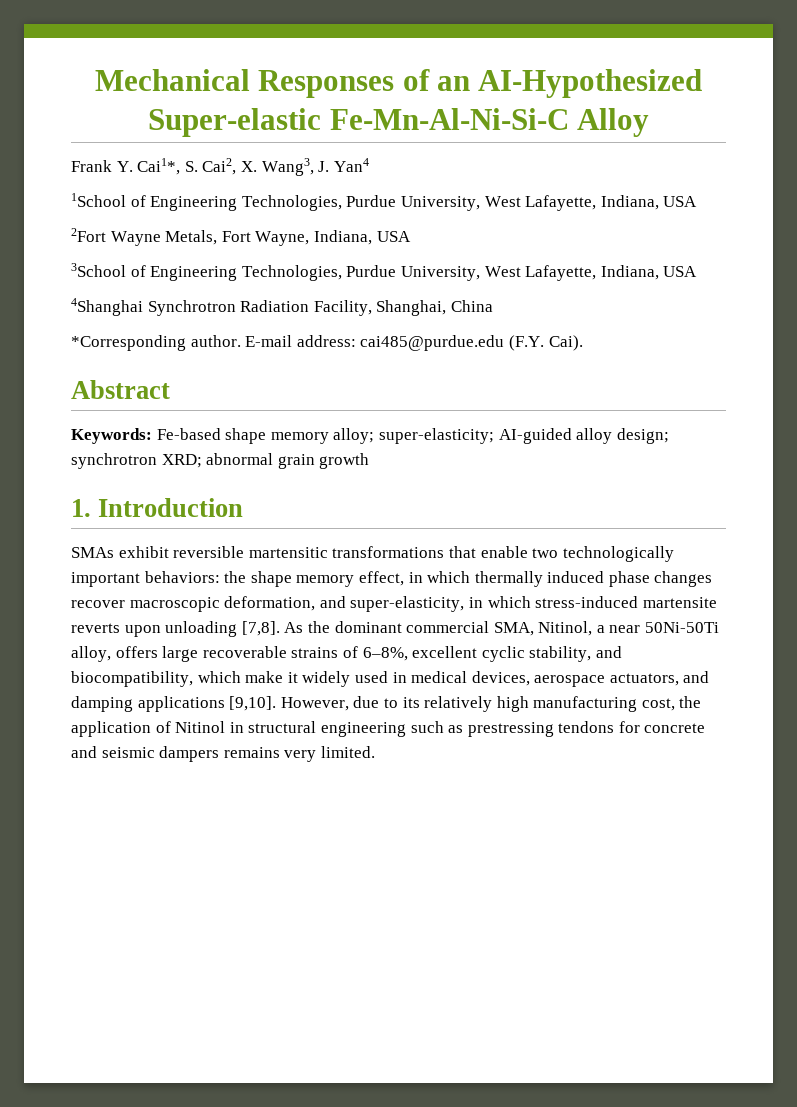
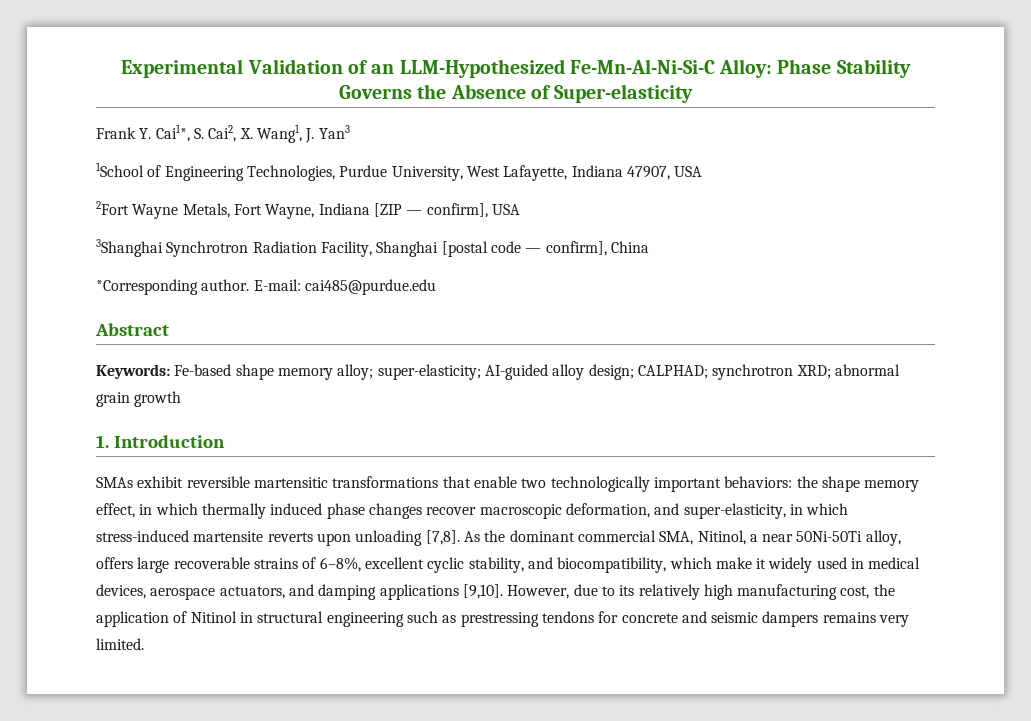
- Mechanical Responses of an AI-Hypothesized Super-elastic Fe-Mn-Al-Ni-Si-C Alloy
+ Experimental Validation of an LLM-Hypothesized Fe-Mn-Al-Ni-Si-C Alloy: Phase Stability Governs the Absence of Super-elasticity
- Frank Y. Cai1*, S. Cai2, X. Wang3, J. Yan4
+ Frank Y. Cai1*, S. Cai2, X. Wang1, J. Yan3
- 1School of Engineering Technologies, Purdue University, West Lafayette, Indiana, USA
+ 1School of Engineering Technologies, Purdue University, West Lafayette, Indiana 47907, USA
- 2Fort Wayne Metals, Fort Wayne, Indiana, USA
- 3School of Engineering Technologies, Purdue University, West Lafayette, Indiana, USA
- 4Shanghai Synchrotron Radiation Facility, Shanghai, China
+ 2Fort Wayne Metals, Fort Wayne, Indiana [ZIP — confirm], USA
+ 3Shanghai Synchrotron Radiation Facility, Shanghai [postal code — confirm], China
- E-mail address: cai485@purdue.edu (F.Y. Cai).
+ E-mail: cai485@purdue.edu
- Keywords: Fe-based shape memory alloy; super-elasticity; AI-guided alloy design; synchrotron XRD; abnormal grain growth
+ Keywords: Fe-based shape memory alloy; super-elasticity; AI-guided alloy design; CALPHAD; synchrotron XRD; abnormal grain growth

